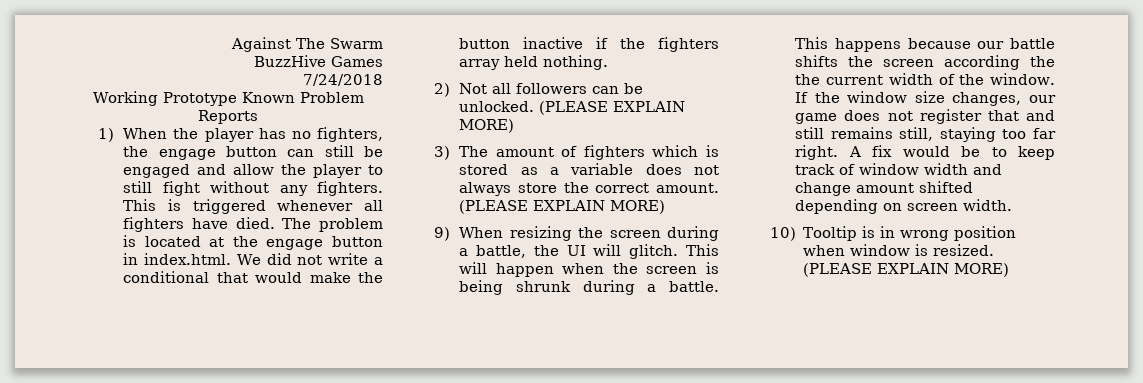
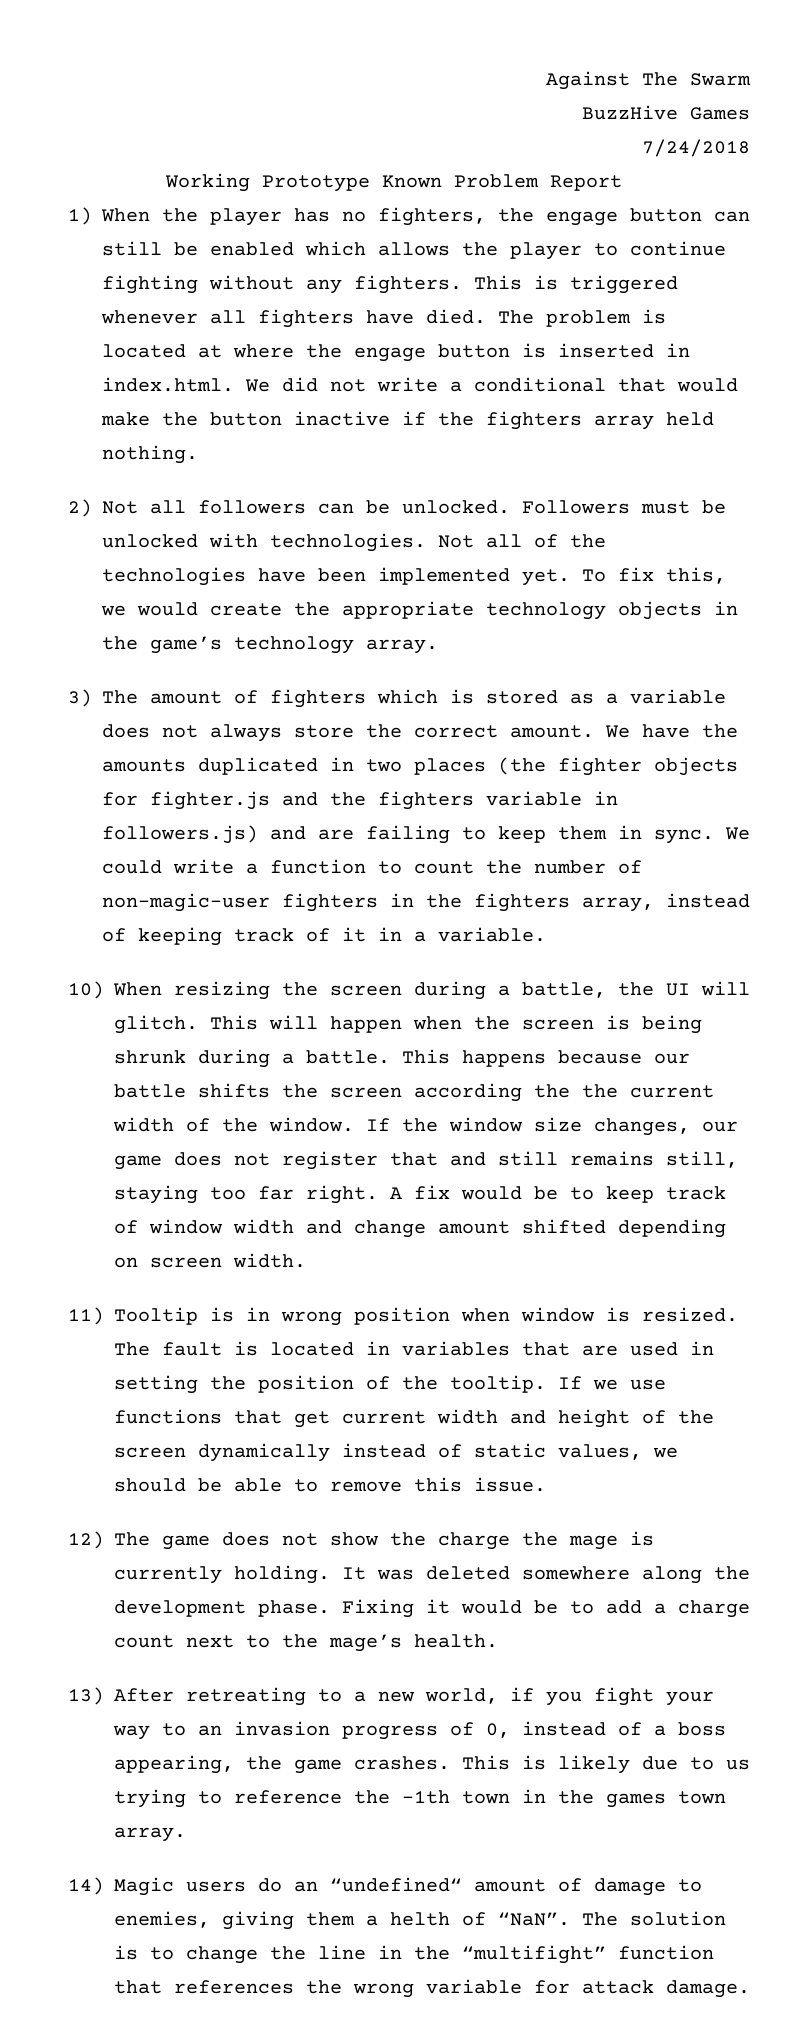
- Working Prototype Known Problem Reports
+ Working Prototype Known Problem Report
- 1) When the player has no fighters, the engage button can still be engaged and allow the player to still fight without any fighters.
+ 1) When the player has no fighters, the engage button can still be enabled which allows the player to continue fighting without any fighters.
- The problem is located at the engage button in index.html. We did not write a conditional that would make the button inactive if the fighters array held nothing.
+ The problem is located at where the engage button is inserted in index.html. We did not write a conditional that would make the button inactive if the fighters array held nothing.
- 2) Not all followers can be unlocked. (PLEASE EXPLAIN MORE)
+ 2) Not all followers can be unlocked. Followers must be unlocked with technologies. Not all of the technologies have been implemented yet. To fix this, we would create the appropriate technology objects in the game’s technology array.
- 3) The amount of fighters which is stored as a variable does not always store the correct amount. (PLEASE EXPLAIN MORE)
- 9) When resizing the screen during a battle, the UI will glitch.
+ 3) The amount of fighters which is stored as a variable does not always store the correct amount. We have the amounts duplicated in two places (the fighter objects for fighter.js and the fighters variable in followers.js) and are failing to keep them in sync. We could write a function to count the number of non-magic-user fighters in the fighters array, instead of keeping track of it in a variable.
+ 10) When resizing the screen during a battle, the UI will glitch.
- 10) Tooltip is in wrong position when window is resized. (PLEASE EXPLAIN MORE)
+ 11) Tooltip is in wrong position when window is resized. The fault is located in variables that are used in setting the position of the tooltip. If we use functions that get current width and height of the screen dynamically instead of static values, we should be able to remove this issue.
+ 12) The game does not show the charge the mage is currently holding. It was deleted somewhere along the development phase. Fixing it would be to add a charge count next to the mage’s health.
+ 13) After retreating to a new world, if you fight your way to an invasion progress of 0, instead of a boss appearing, the game crashes. This is likely due to us trying to reference the -1th town in the games town array.
+ 14) Magic users do an “undefined“ amount of damage to enemies, giving them a helth of “NaN”. The solution is to change the line in the “multifight” function that references the wrong variable for attack damage.

